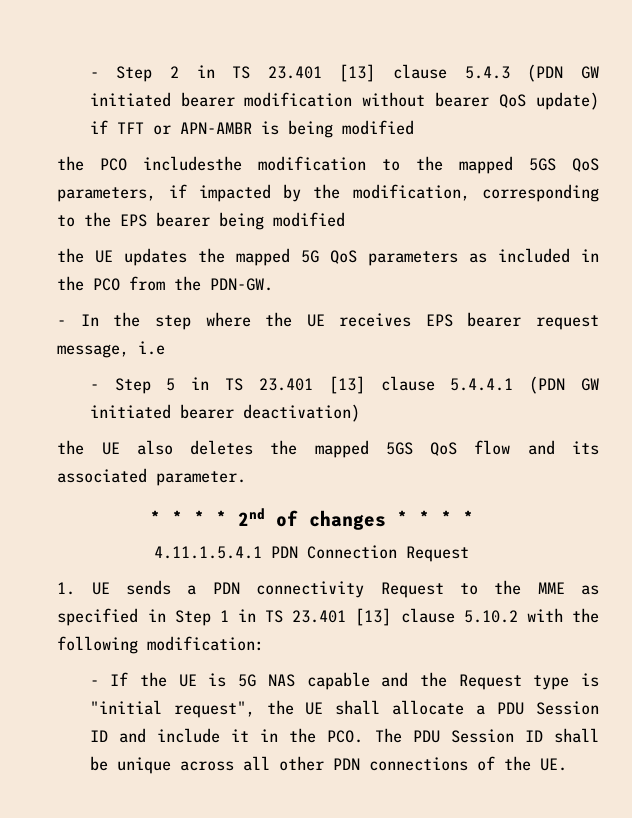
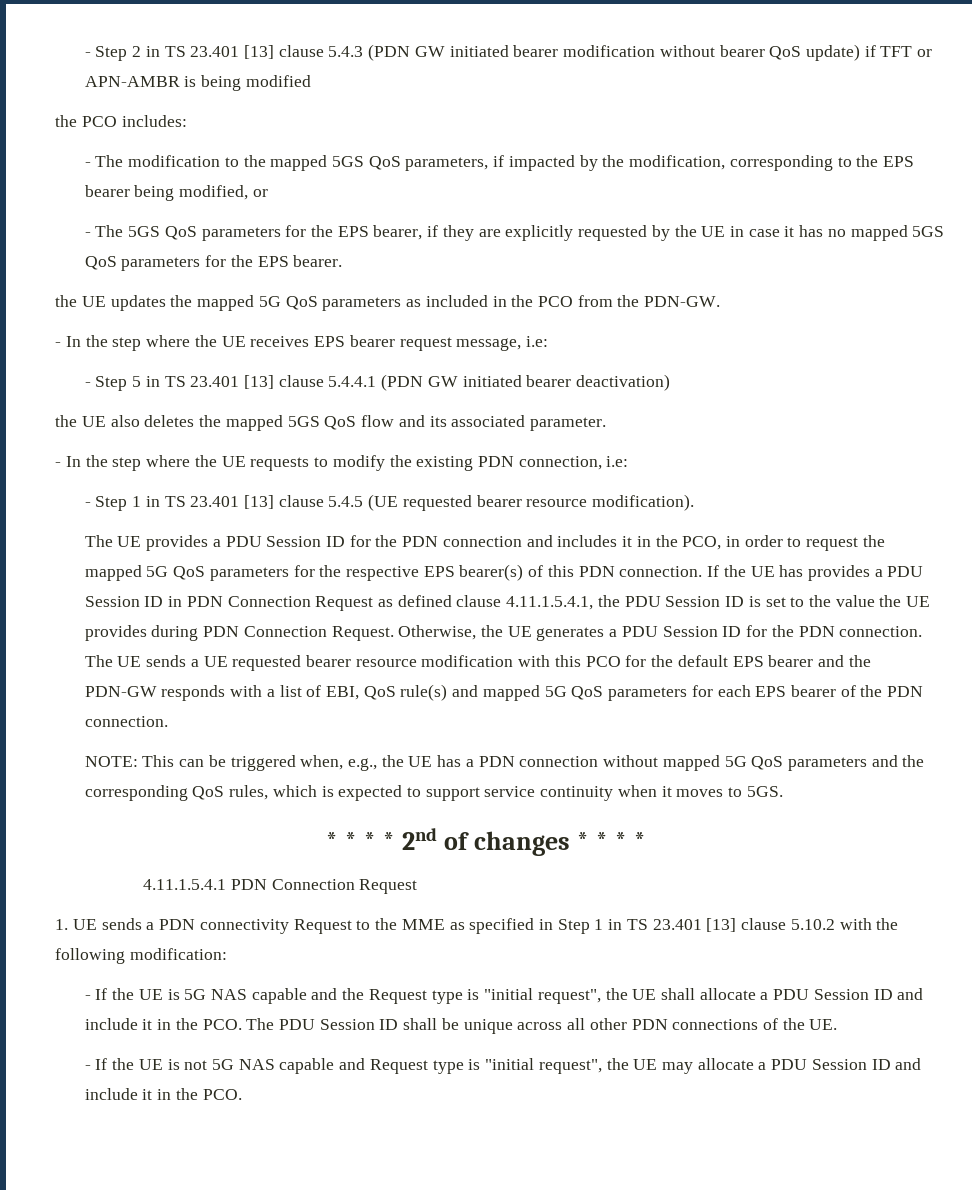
- the PCO includesthe modification to the mapped 5GS QoS parameters, if impacted by the modification, corresponding to the EPS bearer being modified
+ the PCO includes:
+ - The modification to the mapped 5GS QoS parameters, if impacted by the modification, corresponding to the EPS bearer being modified, or
+ - The 5GS QoS parameters for the EPS bearer, if they are explicitly requested by the UE in case it has no mapped 5GS QoS parameters for the EPS bearer.
- - In the step where the UE receives EPS bearer request message, i.e
+ - In the step where the UE receives EPS bearer request message, i.e:
+ - In the step where the UE requests to modify the existing PDN connection, i.e:
+ - Step 1 in TS 23.401 [13] clause 5.4.5 (UE requested bearer resource modification).
+ The UE provides a PDU Session ID for the PDN connection and includes it in the PCO, in order to request the mapped 5G QoS parameters for the respective EPS bearer(s) of this PDN connection. If the UE has provides a PDU Session ID in PDN Connection Request as defined clause 4.11.1.5.4.1, the PDU Session ID is set to the value the UE provides during PDN Connection Request. Otherwise, the UE generates a PDU Session ID for the PDN connection. The UE sends a UE requested bearer resource modification with this PCO for the default EPS bearer and the PDN-GW responds with a list of EBI, QoS rule(s) and mapped 5G QoS parameters for each EPS bearer of the PDN connection.
+ NOTE: This can be triggered when, e.g., the UE has a PDN connection without mapped 5G QoS parameters and the corresponding QoS rules, which is expected to support service continuity when it moves to 5GS.
+ - If the UE is not 5G NAS capable and Request type is "initial request", the UE may allocate a PDU Session ID and include it in the PCO.

